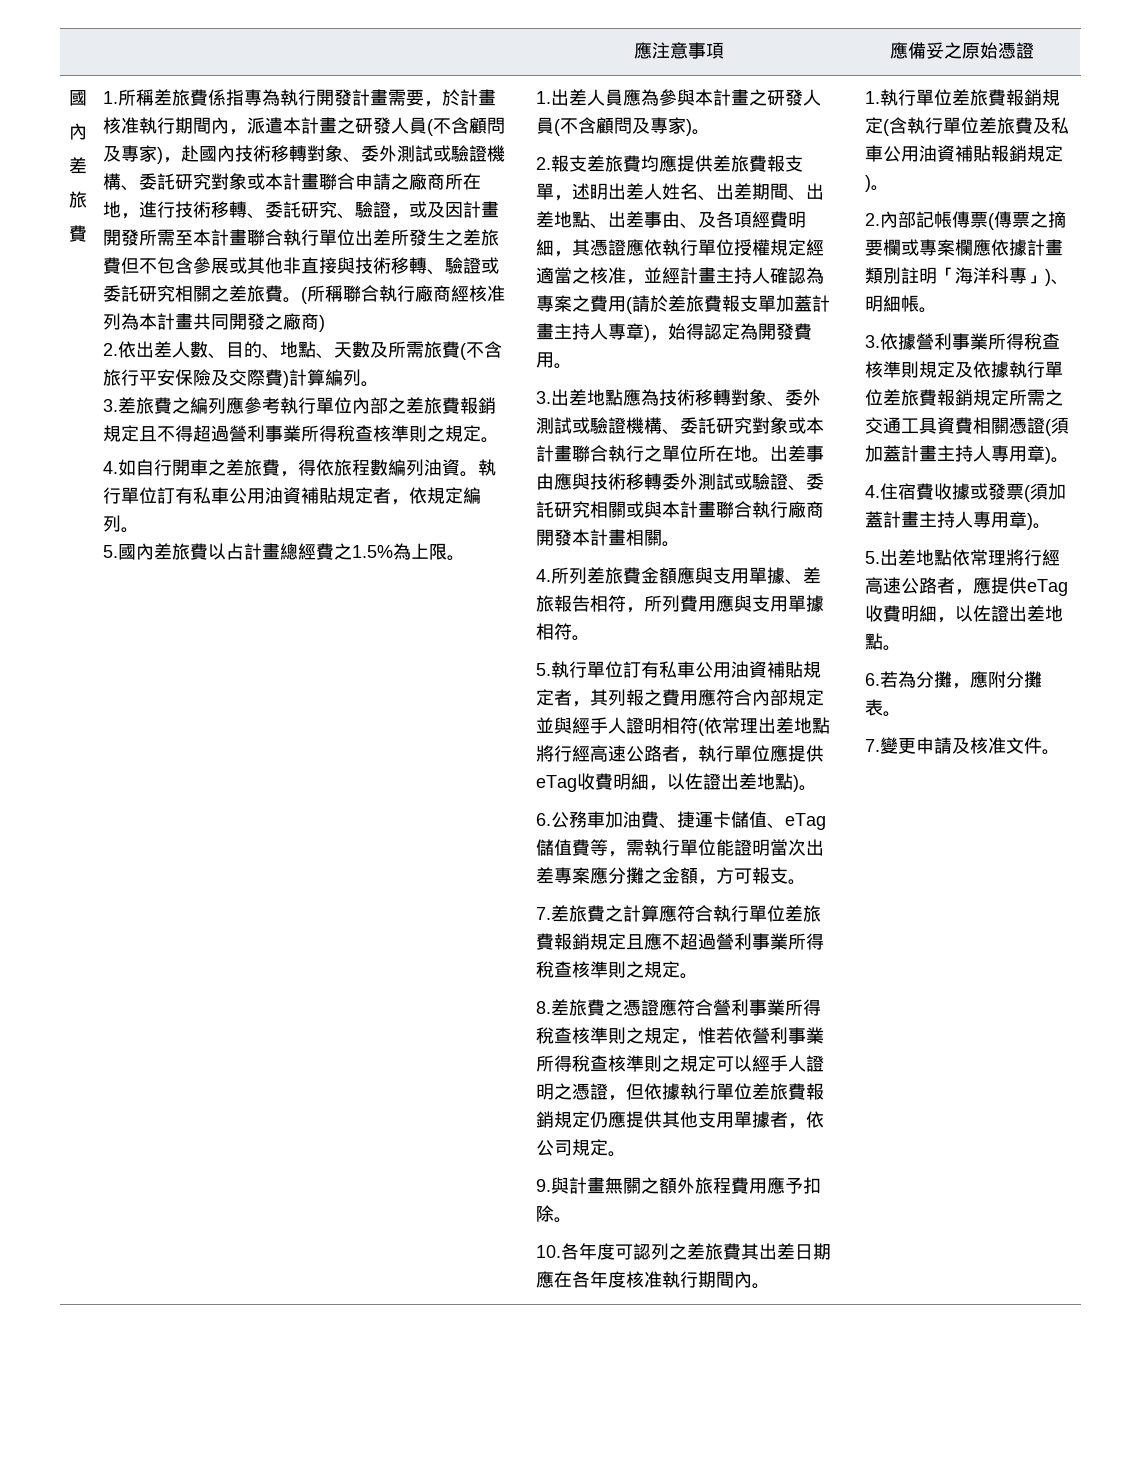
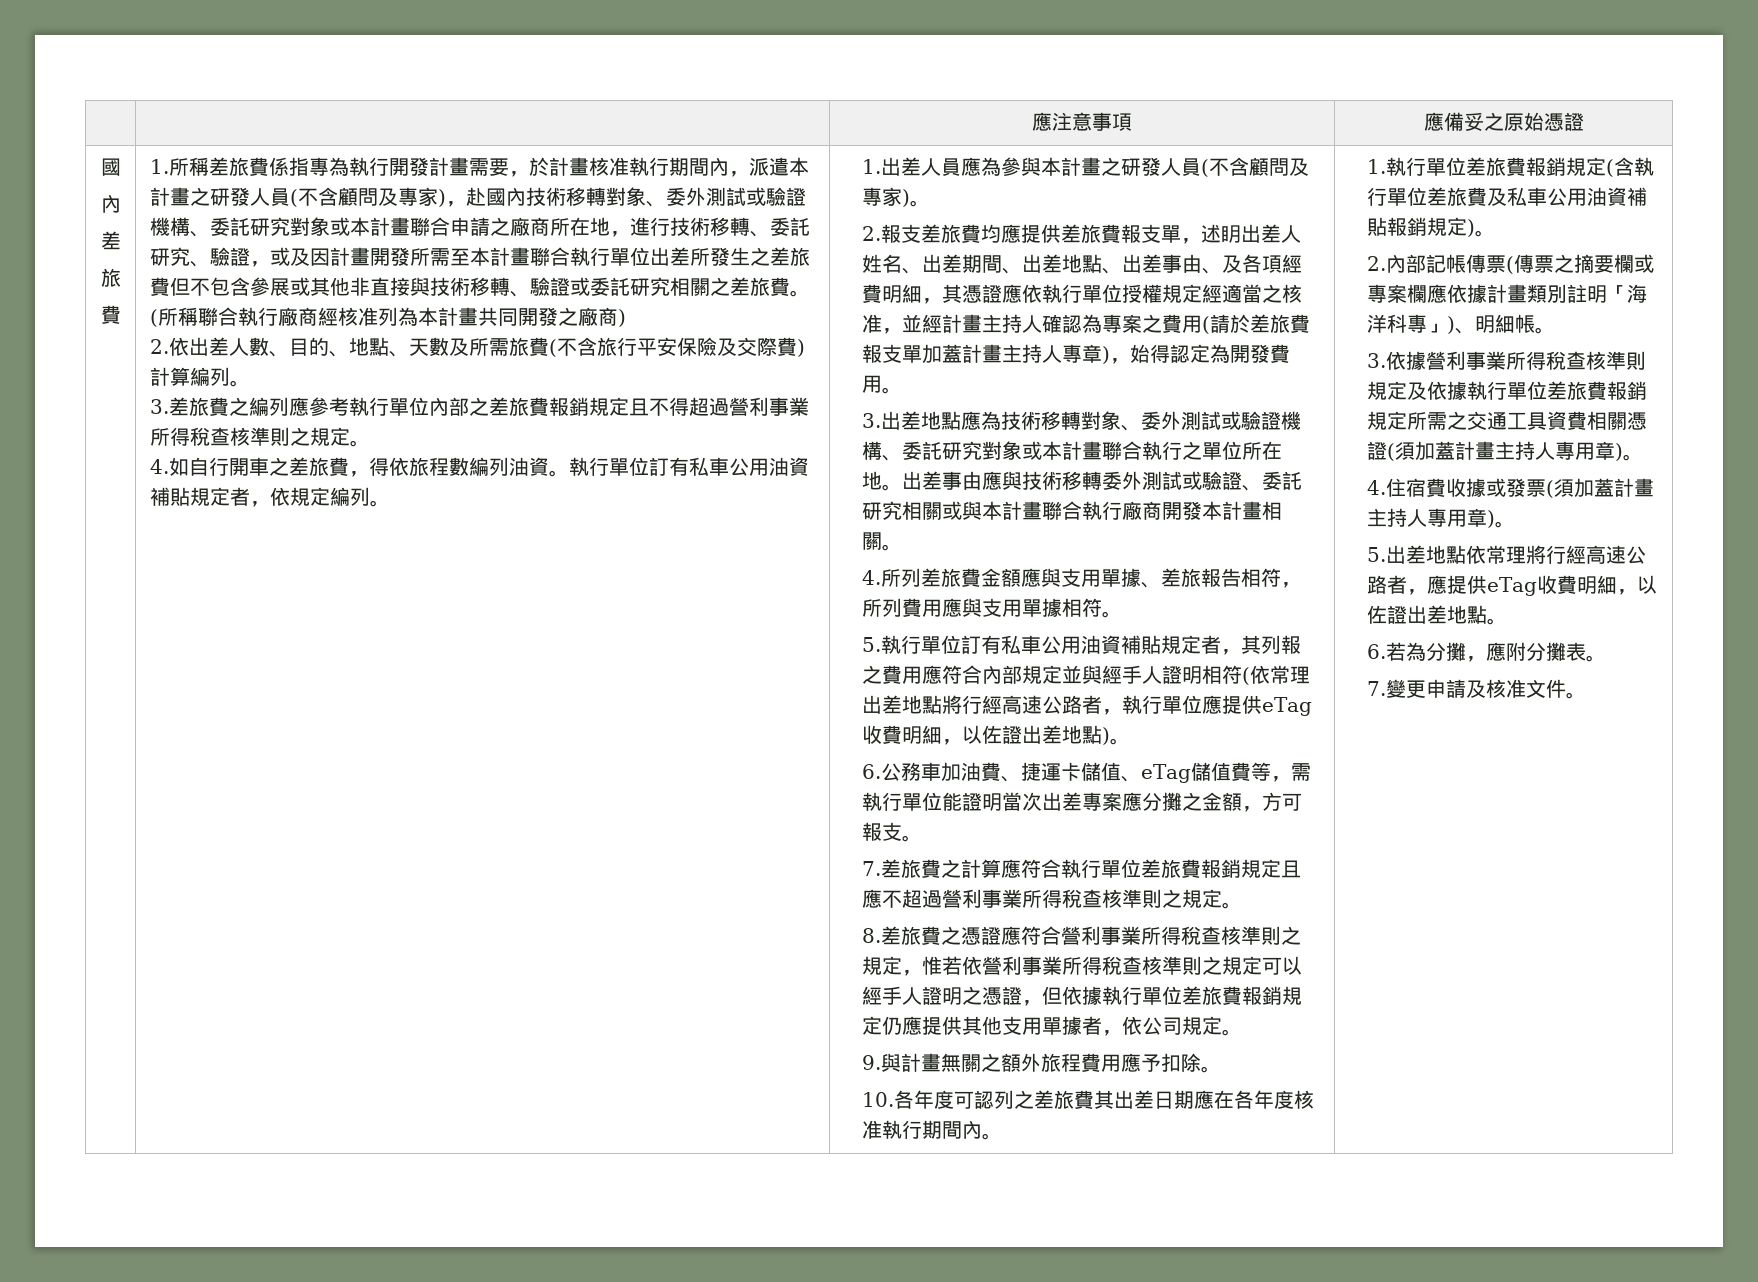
- 5.國內差旅費以占計畫總經費之1.5%為上限。

